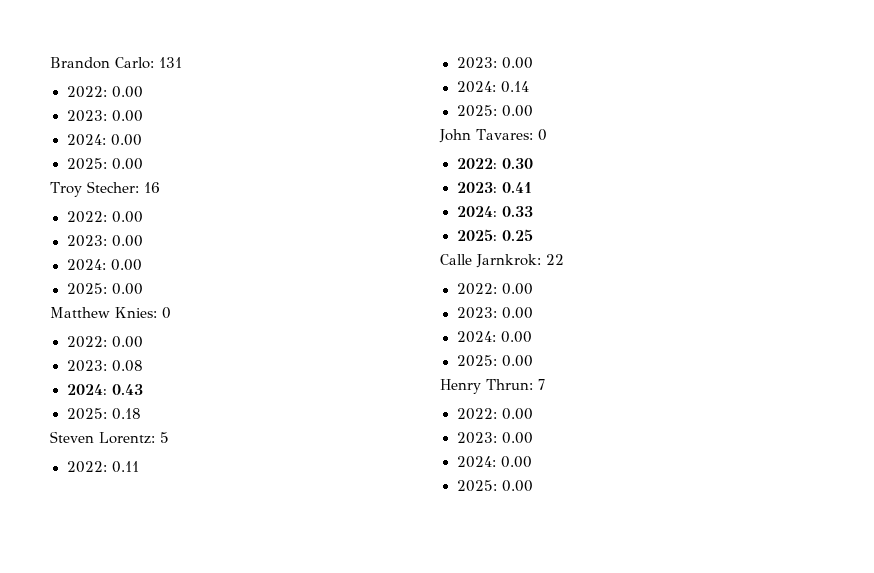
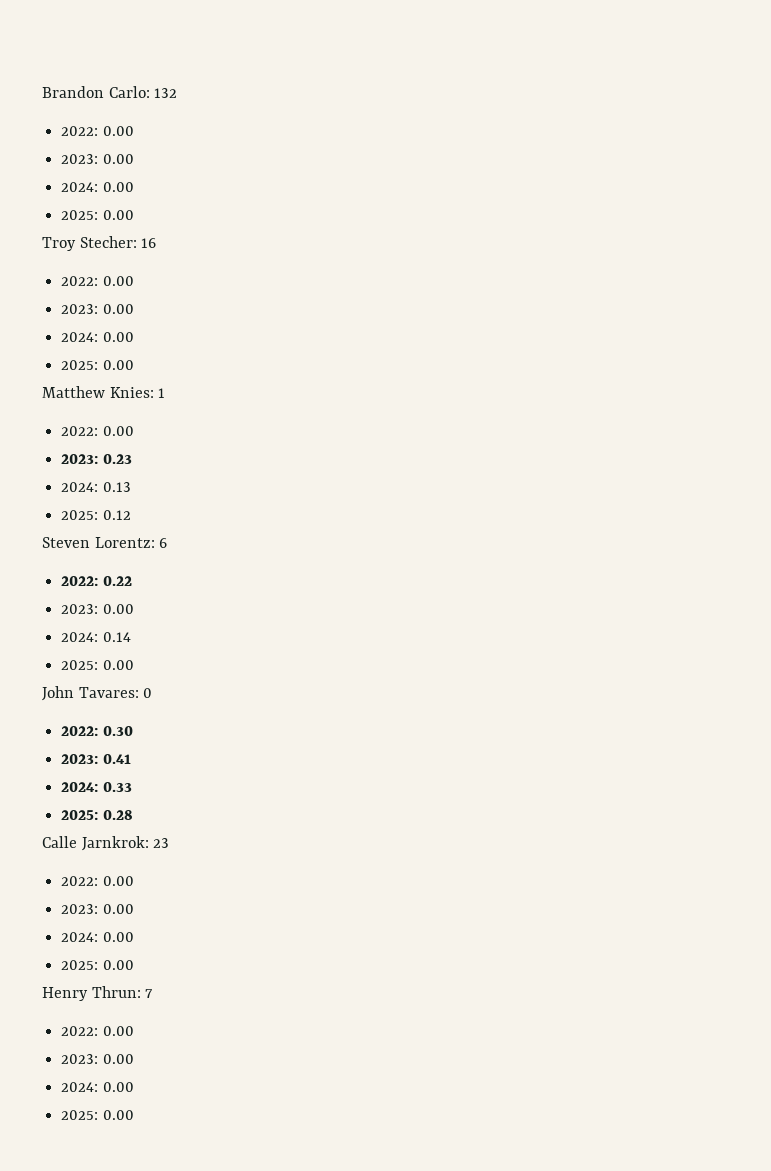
- Brandon Carlo: 131
+ Brandon Carlo: 132
- Matthew Knies: 0
+ Matthew Knies: 1
  2022: 0.00
- 2023: 0.08
- 2024: 0.43
- 2025: 0.18
+ 2023: 0.23
+ 2024: 0.13
+ 2025: 0.12
- Steven Lorentz: 5
- 2022: 0.11
+ Steven Lorentz: 6
+ 2022: 0.22
- 2025: 0.25
+ 2025: 0.28
- Calle Jarnkrok: 22
+ Calle Jarnkrok: 23

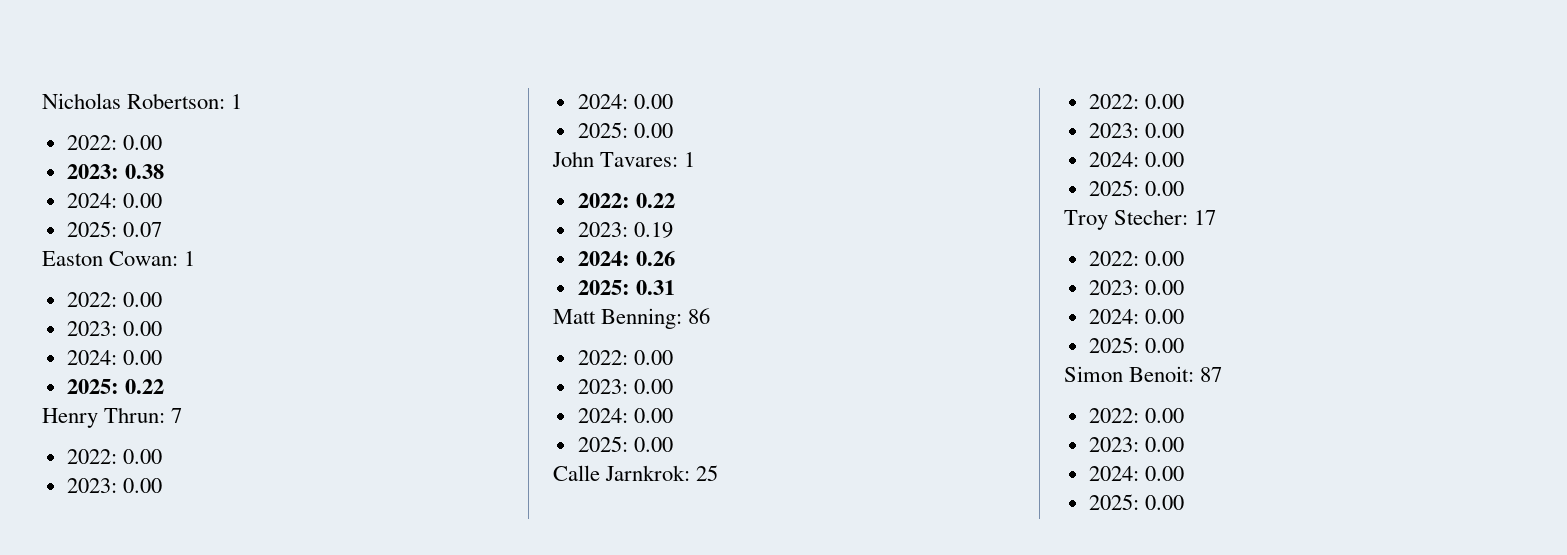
- Brandon Carlo: 132
+ Nicholas Robertson: 1
+ 2022: 0.00
+ 2023: 0.38
+ 2024: 0.00
+ 2025: 0.07
+ Easton Cowan: 1
  2022: 0.00
  2023: 0.00
  2024: 0.00
- 2025: 0.00
- Troy Stecher: 16
- 2022: 0.00
- 2023: 0.00
- 2024: 0.00
- 2025: 0.00
- Matthew Knies: 1
- 2022: 0.00
- 2023: 0.23
- 2024: 0.13
- 2025: 0.12
- Steven Lorentz: 6
- 2022: 0.22
- 2023: 0.00
- 2024: 0.14
- 2025: 0.00
- John Tavares: 0
- 2022: 0.30
- 2023: 0.41
- 2024: 0.33
- 2025: 0.28
- Calle Jarnkrok: 23
- 2022: 0.00
- 2023: 0.00
- 2024: 0.00
- 2025: 0.00
+ 2025: 0.22
+ John Tavares: 1
+ 2022: 0.22
+ 2023: 0.19
+ 2024: 0.26
+ 2025: 0.31
+ Matt Benning: 86
+ 2022: 0.00
+ 2023: 0.00
+ 2024: 0.00
+ 2025: 0.00
+ Calle Jarnkrok: 25
+ 2022: 0.00
+ 2023: 0.00
+ 2024: 0.00
+ 2025: 0.00
+ Troy Stecher: 17
+ 2022: 0.00
+ 2023: 0.00
+ 2024: 0.00
+ 2025: 0.00
+ Simon Benoit: 87
+ 2022: 0.00
+ 2023: 0.00
+ 2024: 0.00
+ 2025: 0.00

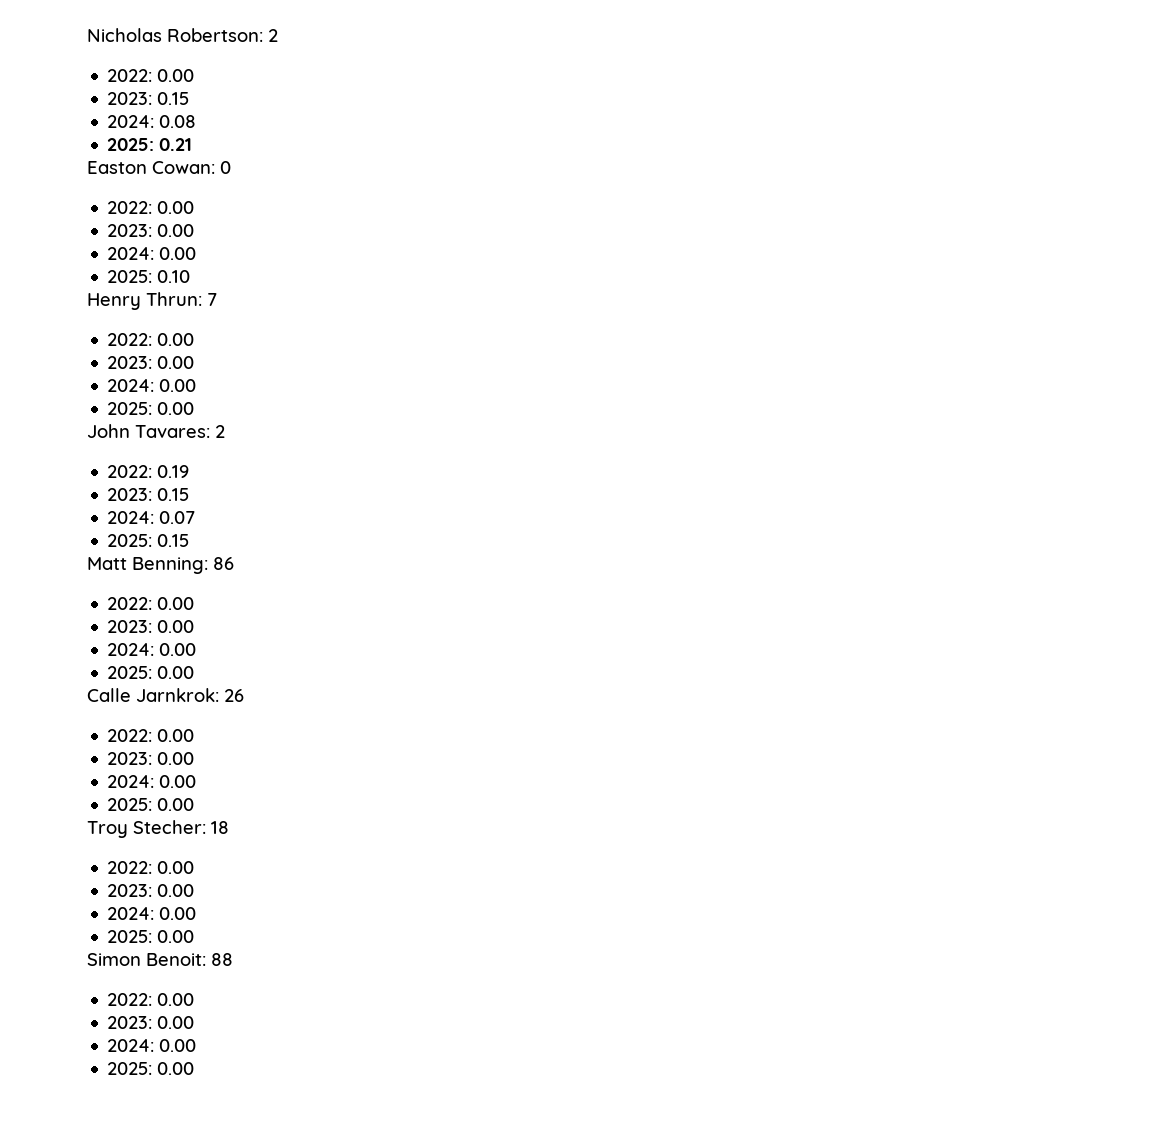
- Nicholas Robertson: 1
+ Nicholas Robertson: 2
  2022: 0.00
- 2023: 0.38
- 2024: 0.00
- 2025: 0.07
+ 2023: 0.15
+ 2024: 0.08
+ 2025: 0.21
- Easton Cowan: 1
+ Easton Cowan: 0
  2022: 0.00
  2023: 0.00
  2024: 0.00
- 2025: 0.22
+ 2025: 0.10
- John Tavares: 1
- 2022: 0.22
- 2023: 0.19
- 2024: 0.26
- 2025: 0.31
+ John Tavares: 2
+ 2022: 0.19
+ 2023: 0.15
+ 2024: 0.07
+ 2025: 0.15
- Calle Jarnkrok: 25
+ Calle Jarnkrok: 26
- Troy Stecher: 17
+ Troy Stecher: 18
- Simon Benoit: 87
+ Simon Benoit: 88

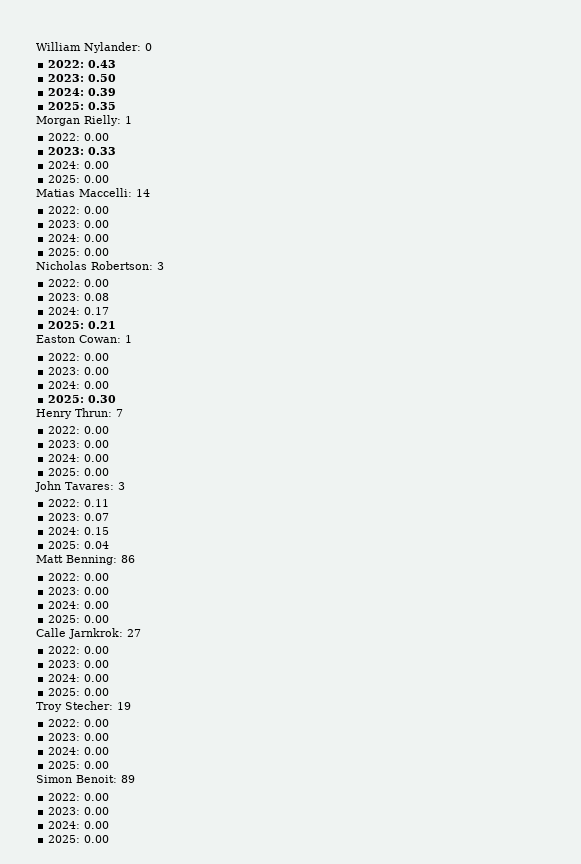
- Nicholas Robertson: 2
+ William Nylander: 0
+ 2022: 0.43
+ 2023: 0.50
+ 2024: 0.39
+ 2025: 0.35
+ Morgan Rielly: 1
  2022: 0.00
- 2023: 0.15
- 2024: 0.08
- 2025: 0.21
- Easton Cowan: 0
+ 2023: 0.33
+ 2024: 0.00
+ 2025: 0.00
+ Matias Maccelli: 14
  2022: 0.00
  2023: 0.00
  2024: 0.00
- 2025: 0.10
+ 2025: 0.00
+ Nicholas Robertson: 3
+ 2022: 0.00
+ 2023: 0.08
+ 2024: 0.17
+ 2025: 0.21
+ Easton Cowan: 1
+ 2022: 0.00
+ 2023: 0.00
+ 2024: 0.00
+ 2025: 0.30
- John Tavares: 2
- 2022: 0.19
- 2023: 0.15
- 2024: 0.07
- 2025: 0.15
+ John Tavares: 3
+ 2022: 0.11
+ 2023: 0.07
+ 2024: 0.15
+ 2025: 0.04
- Calle Jarnkrok: 26
+ Calle Jarnkrok: 27
- Troy Stecher: 18
+ Troy Stecher: 19
- Simon Benoit: 88
+ Simon Benoit: 89

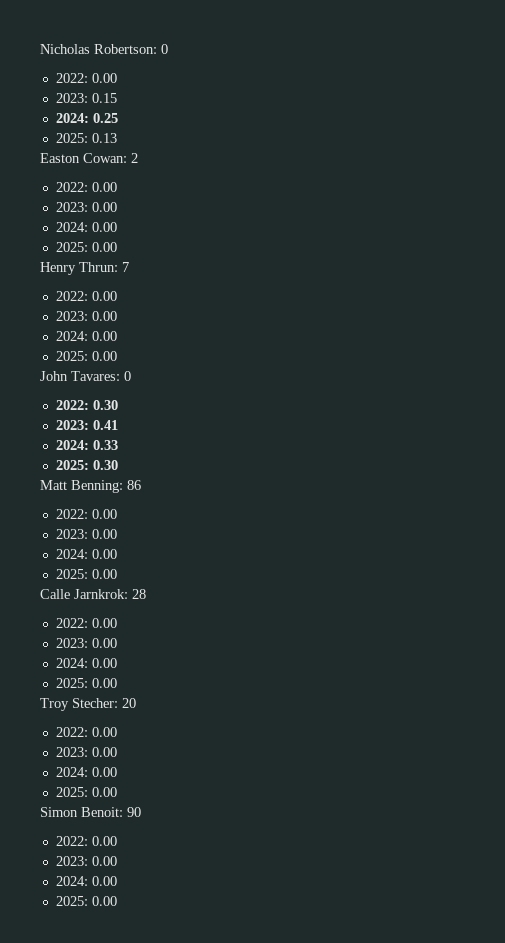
- William Nylander: 0
- 2022: 0.43
- 2023: 0.50
- 2024: 0.39
- 2025: 0.35
- Morgan Rielly: 1
+ Nicholas Robertson: 0
  2022: 0.00
- 2023: 0.33
- 2024: 0.00
- 2025: 0.00
- Matias Maccelli: 14
+ 2023: 0.15
+ 2024: 0.25
+ 2025: 0.13
+ Easton Cowan: 2
  2022: 0.00
  2023: 0.00
  2024: 0.00
  2025: 0.00
- Nicholas Robertson: 3
- 2022: 0.00
- 2023: 0.08
- 2024: 0.17
- 2025: 0.21
- Easton Cowan: 1
- 2022: 0.00
- 2023: 0.00
- 2024: 0.00
- 2025: 0.30
- John Tavares: 3
- 2022: 0.11
- 2023: 0.07
- 2024: 0.15
- 2025: 0.04
+ John Tavares: 0
+ 2022: 0.30
+ 2023: 0.41
+ 2024: 0.33
+ 2025: 0.30
- Calle Jarnkrok: 27
+ Calle Jarnkrok: 28
- Troy Stecher: 19
+ Troy Stecher: 20
- Simon Benoit: 89
+ Simon Benoit: 90

